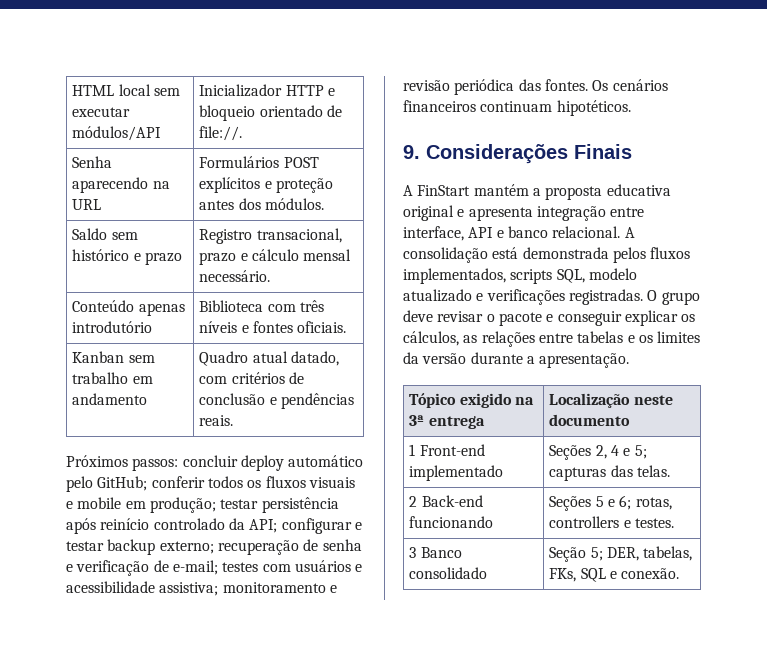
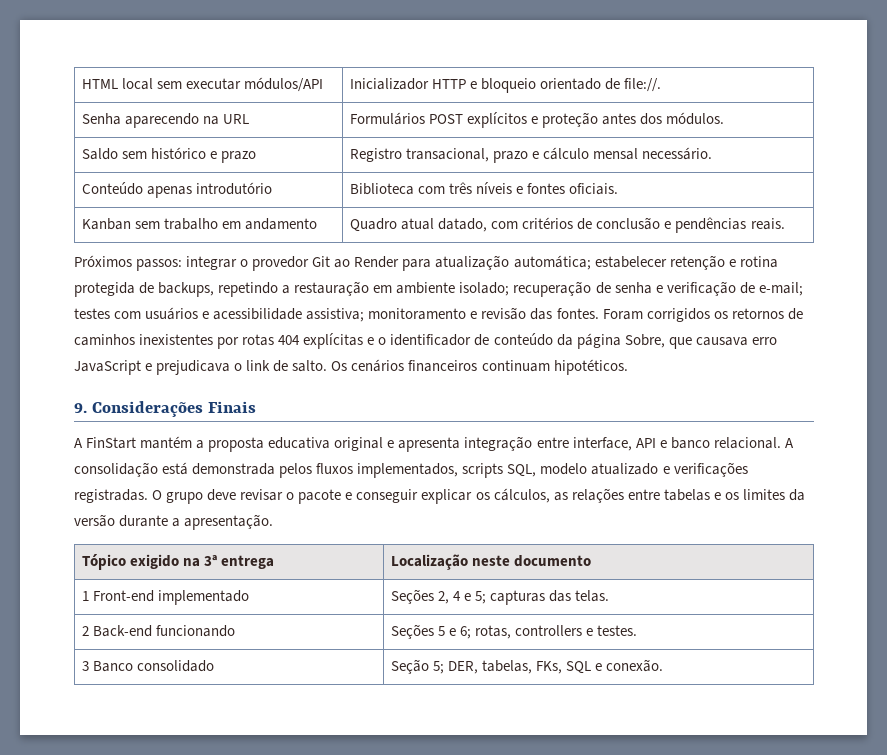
- Próximos passos: concluir deploy automático pelo GitHub; conferir todos os fluxos visuais e mobile em produção; testar persistência após reinício controlado da API; configurar e testar backup externo; recuperação de senha e verificação de e-mail; testes com usuários e acessibilidade assistiva; monitoramento e revisão periódica das fontes.
+ Próximos passos: integrar o provedor Git ao Render para atualização automática; estabelecer retenção e rotina protegida de backups, repetindo a restauração em ambiente isolado; recuperação de senha e verificação de e-mail; testes com usuários e acessibilidade assistiva; monitoramento e revisão das fontes.
+ Foram corrigidos os retornos de caminhos inexistentes por rotas 404 explícitas e o identificador de conteúdo da página Sobre, que causava erro JavaScript e prejudicava o link de salto.

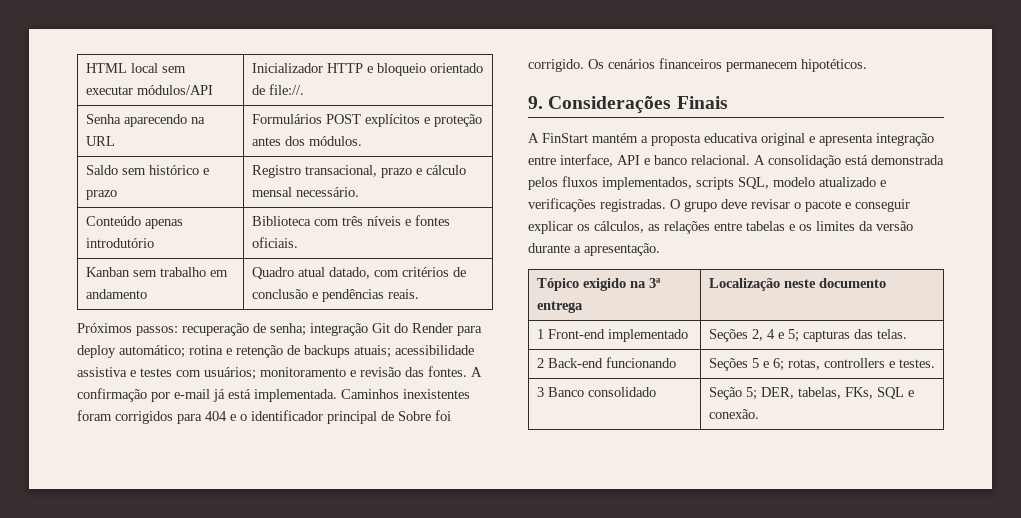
- Próximos passos: integrar o provedor Git ao Render para atualização automática; estabelecer retenção e rotina protegida de backups, repetindo a restauração em ambiente isolado; recuperação de senha e verificação de e-mail; testes com usuários e acessibilidade assistiva; monitoramento e revisão das fontes.
+ Próximos passos: recuperação de senha; integração Git do Render para deploy automático; rotina e retenção de backups atuais; acessibilidade assistiva e testes com usuários; monitoramento e revisão das fontes.
- Foram corrigidos os retornos de caminhos inexistentes por rotas 404 explícitas e o identificador de conteúdo da página Sobre, que causava erro JavaScript e prejudicava o link de salto.
+ A confirmação por e-mail já está implementada. Caminhos inexistentes foram corrigidos para 404 e o identificador principal de Sobre foi corrigido.
- Os cenários financeiros continuam hipotéticos.
+ Os cenários financeiros permanecem hipotéticos.

